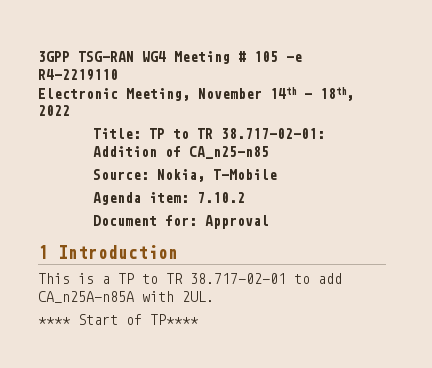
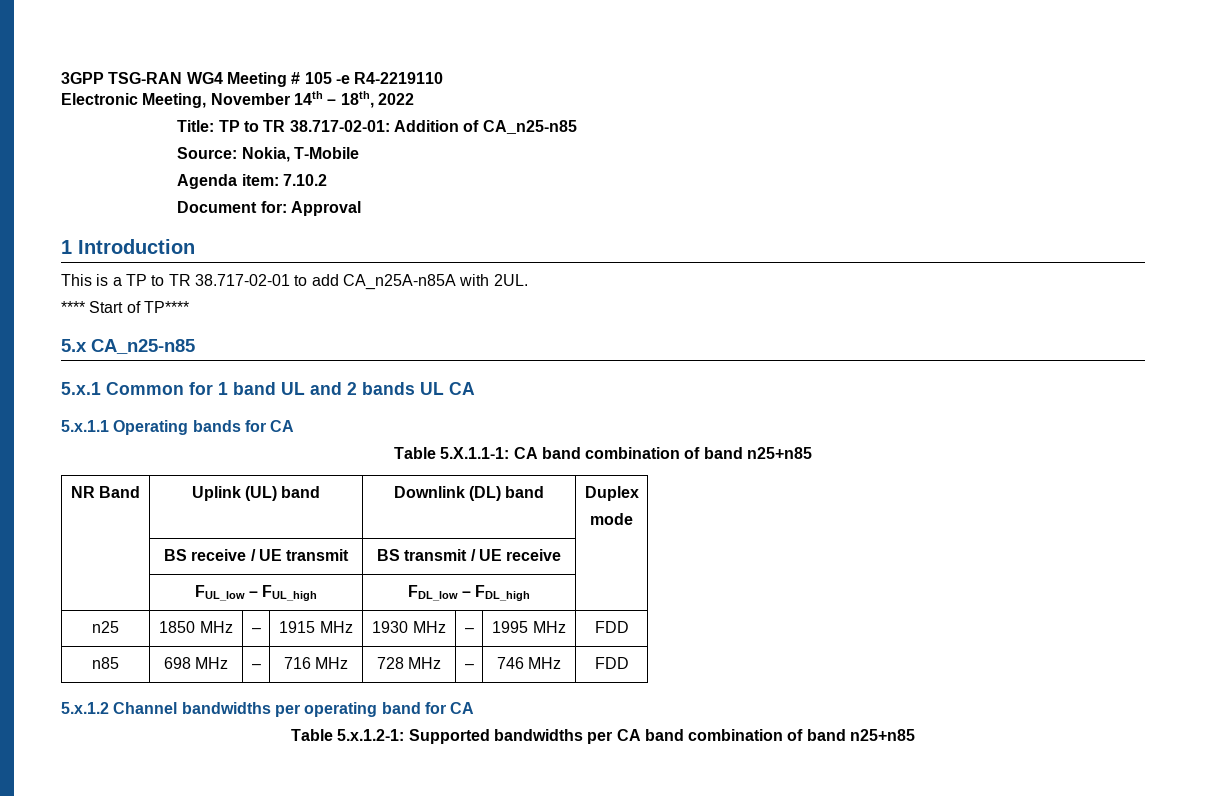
+ 5.x CA_n25-n85
+ 5.x.1 Common for 1 band UL and 2 bands UL CA
+ 5.x.1.1 Operating bands for CA
+ Table 5.X.1.1-1: CA band combination of band n25+n85
+ NR Band | Uplink (UL) band | Downlink (DL) band | Duplex
+ mode
+ | BS receive / UE transmit | BS transmit / UE receive |
+ | FUL_low – FUL_high | FDL_low – FDL_high |
+ n25 | 1850 MHz | – | 1915 MHz | 1930 MHz | – | 1995 MHz | FDD
+ n85 | 698 MHz | – | 716 MHz | 728 MHz | – | 746 MHz | FDD
+ 5.x.1.2 Channel bandwidths per operating band for CA
+ Table 5.x.1.2-1: Supported bandwidths per CA band combination of band n25+n85

